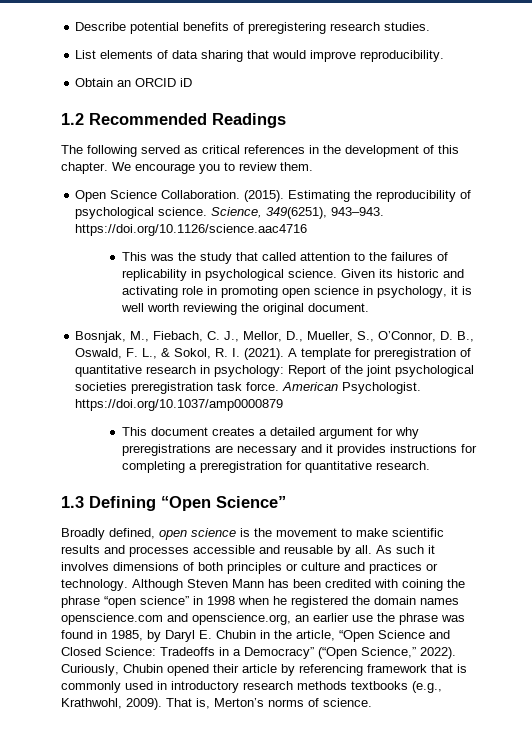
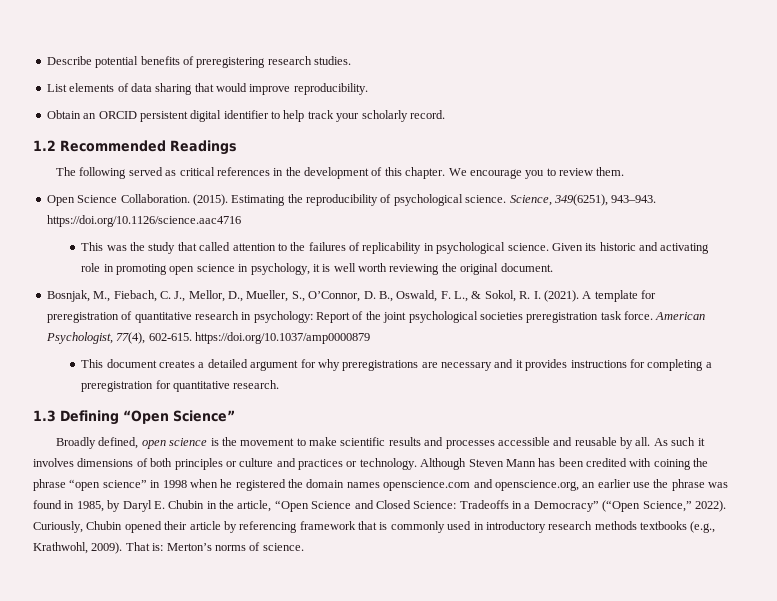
- Obtain an ORCID iD
+ Obtain an ORCID persistent digital identifier to help track your scholarly record.
- American Psychologist. https://doi.org/10.1037/amp0000879
+ American Psychologist, 77(4), 602-615. https://doi.org/10.1037/amp0000879
- That is, Merton’s norms of science.
+ That is: Merton’s norms of science.

